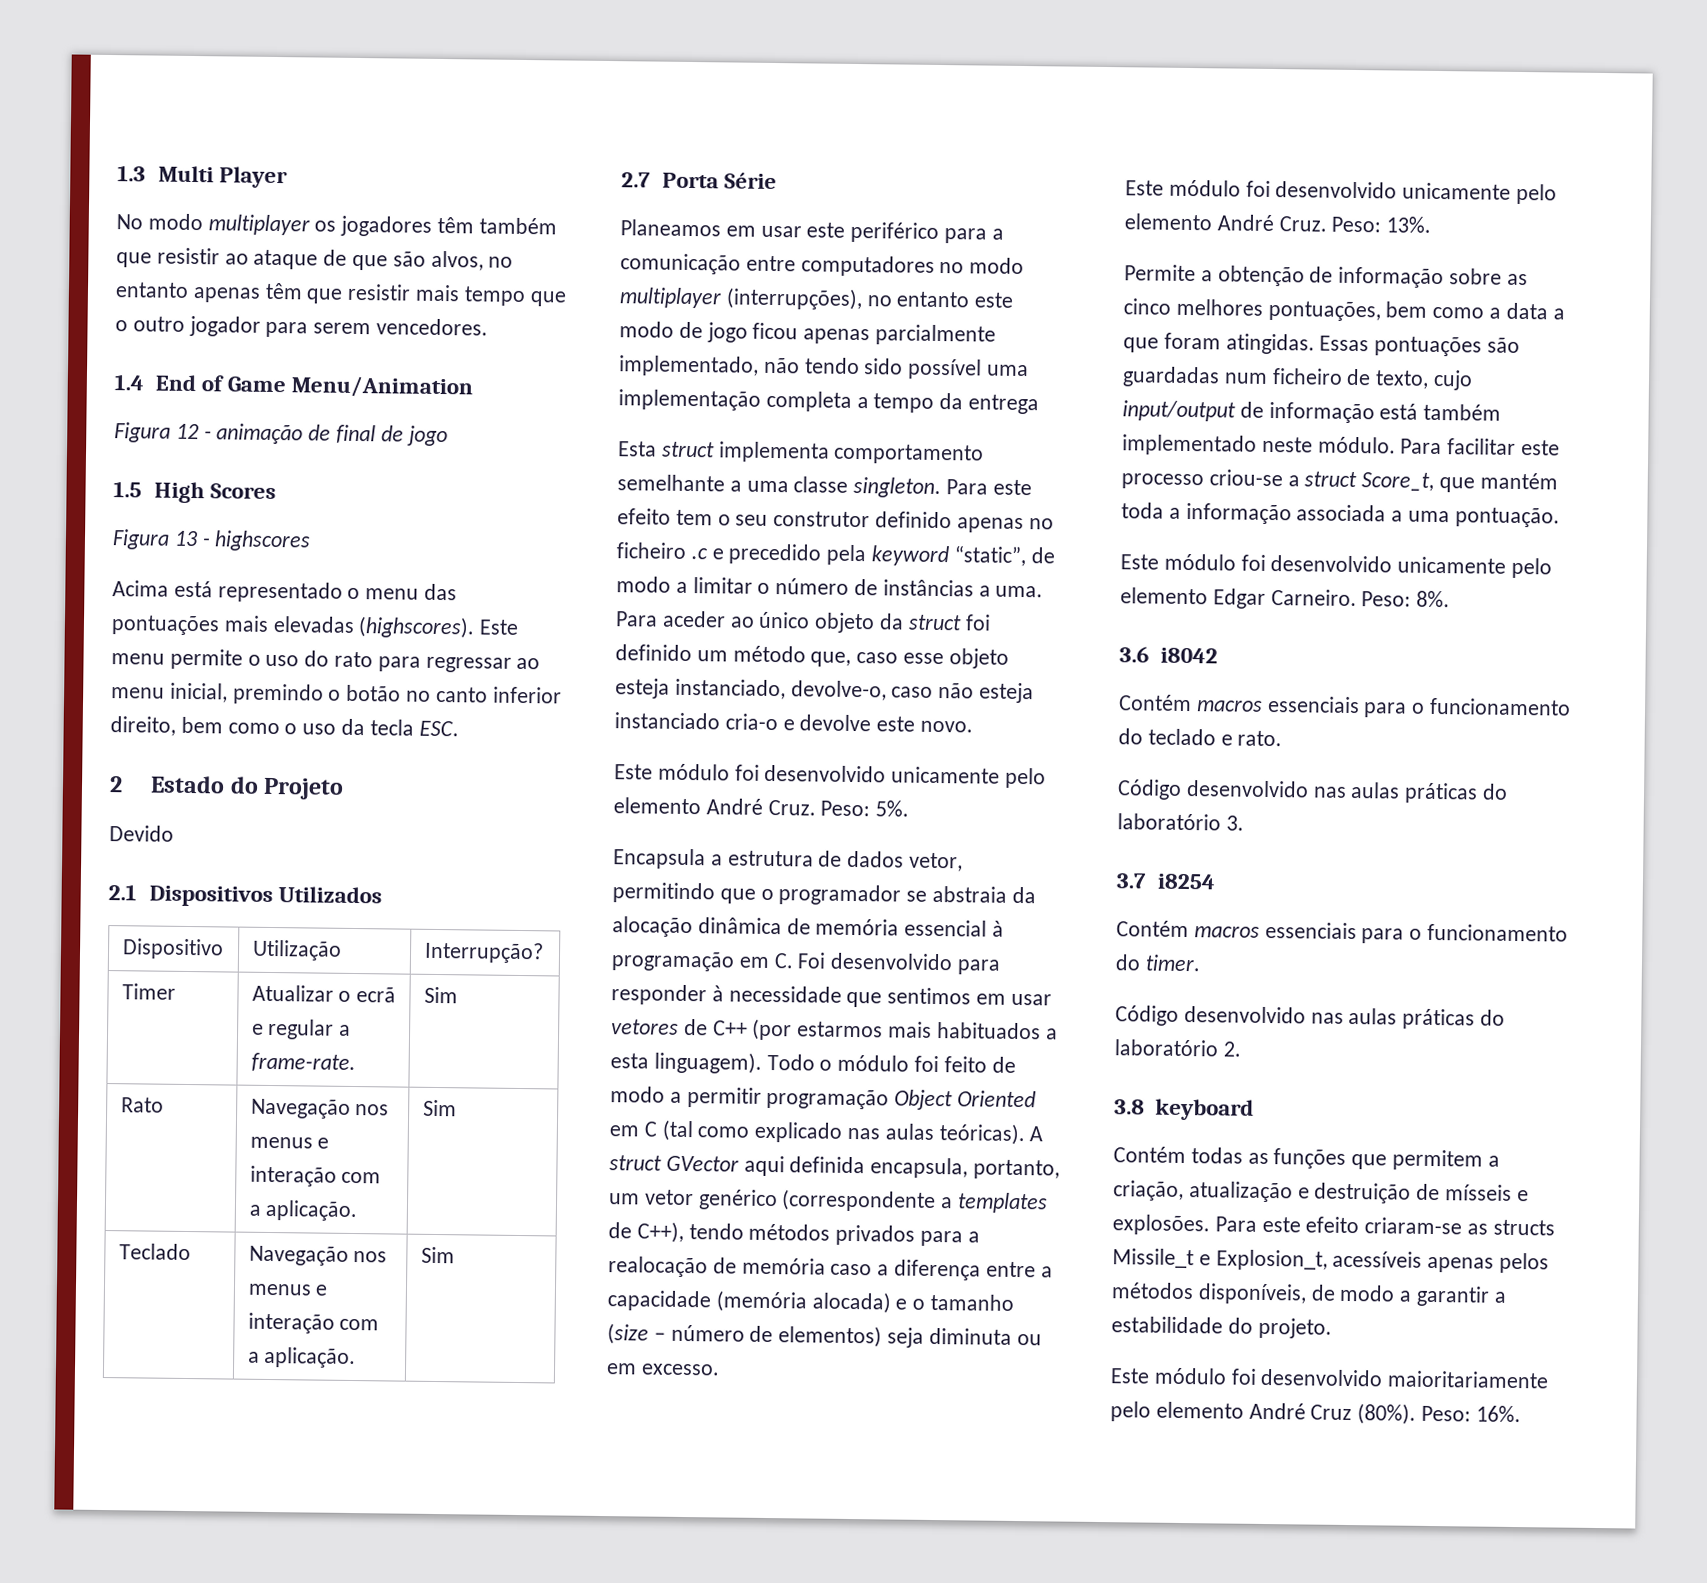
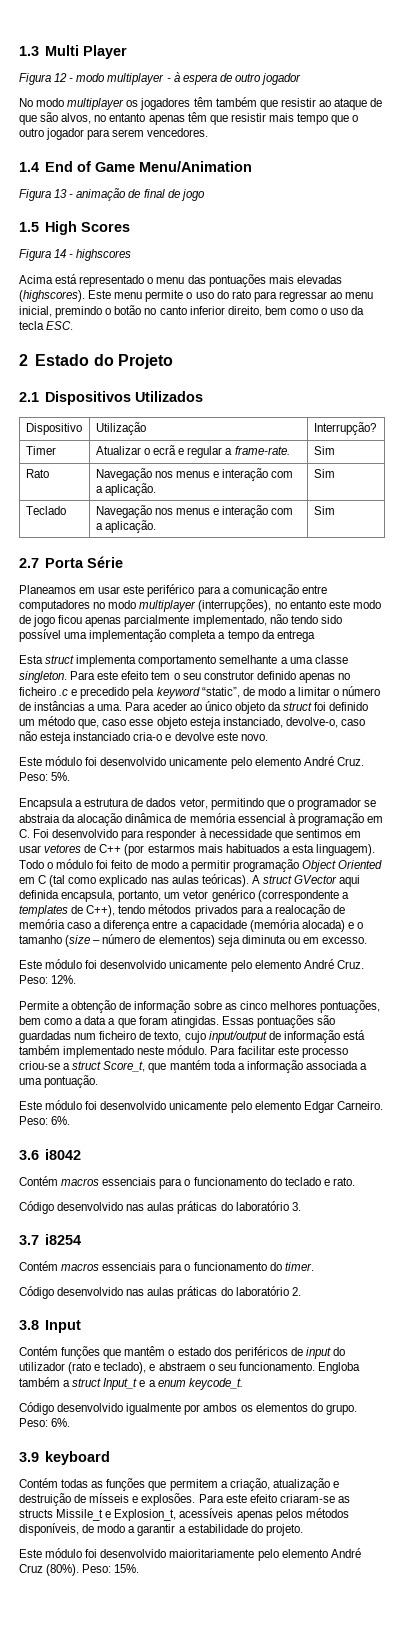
+ Figura 12 - modo multiplayer - à espera de outro jogador
- Figura 12 - animação de final de jogo
+ Figura 13 - animação de final de jogo
- Figura 13 - highscores
+ Figura 14 - highscores
- Devido
- Peso: 13%.
+ Peso: 12%.
- Este módulo foi desenvolvido unicamente pelo elemento Edgar Carneiro. Peso: 8%.
+ Este módulo foi desenvolvido unicamente pelo elemento Edgar Carneiro. Peso: 6%.
- 3.8 keyboard
+ 3.8 Input
+ Contém funções que mantêm o estado dos periféricos de input do utilizador (rato e teclado), e abstraem o seu funcionamento. Engloba também a struct Input_t e a enum keycode_t.
+ Código desenvolvido igualmente por ambos os elementos do grupo. Peso: 6%.
+ 3.9 keyboard
- Peso: 16%.
+ Peso: 15%.

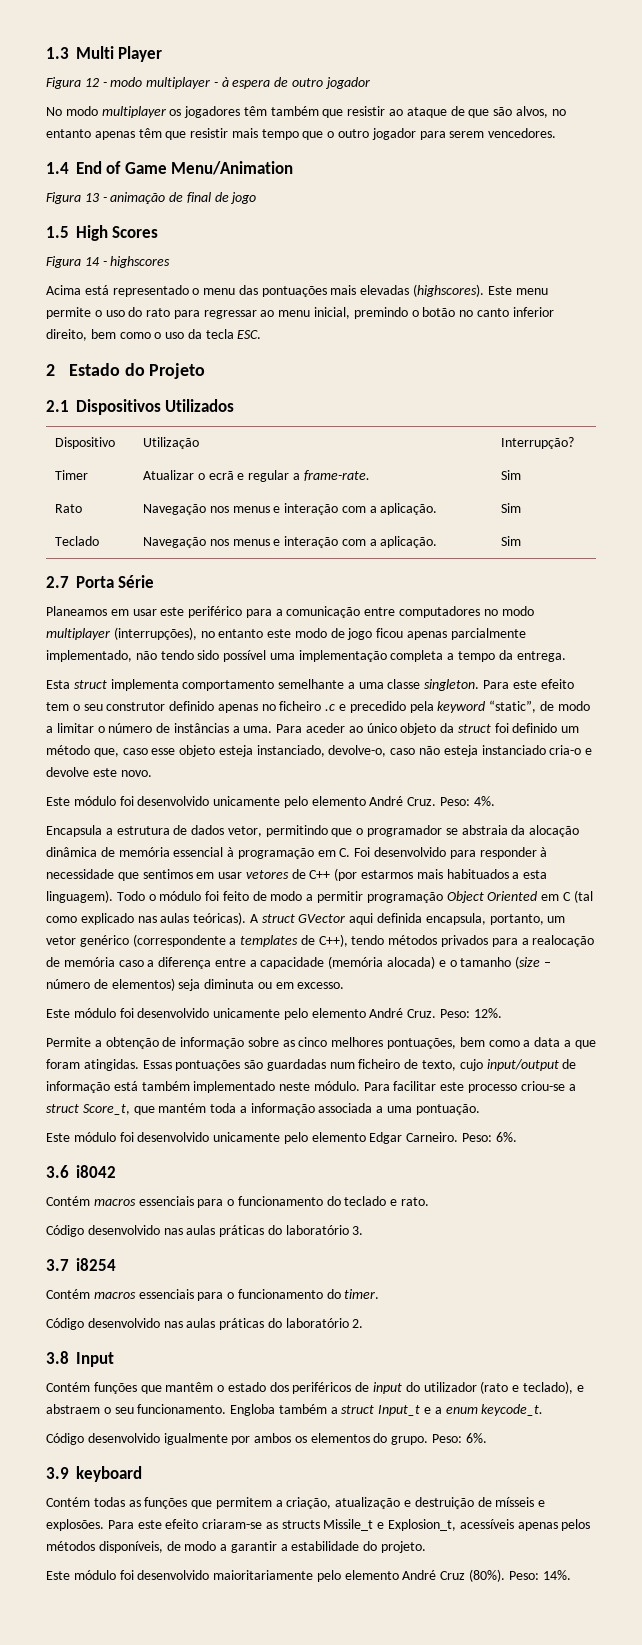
- Planeamos em usar este periférico para a comunicação entre computadores no modo multiplayer (interrupções), no entanto este modo de jogo ficou apenas parcialmente implementado, não tendo sido possível uma implementação completa a tempo da entrega
+ Planeamos em usar este periférico para a comunicação entre computadores no modo multiplayer (interrupções), no entanto este modo de jogo ficou apenas parcialmente implementado, não tendo sido possível uma implementação completa a tempo da entrega.
- Peso: 5%.
+ Peso: 4%.
- Peso: 15%.
+ Peso: 14%.

